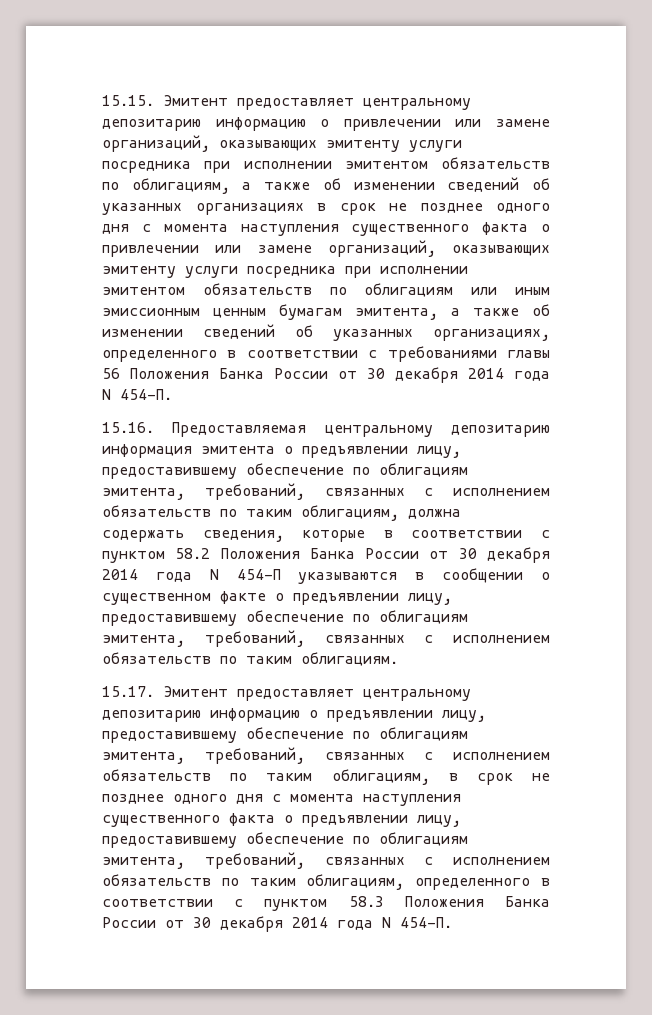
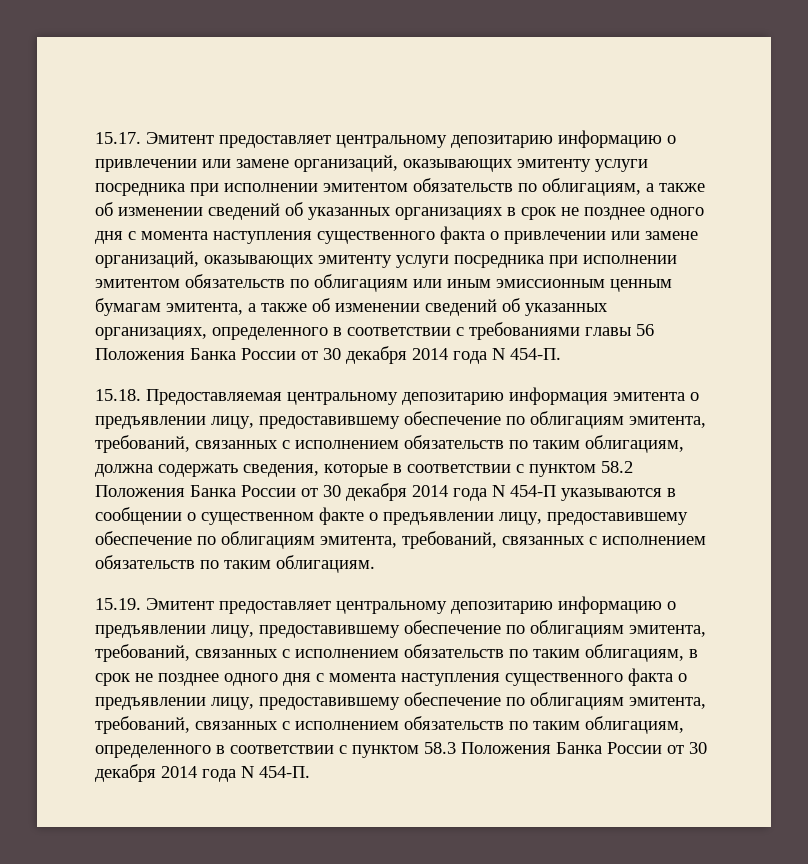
- 15.15. Эмитент предоставляет центральному депозитарию информацию о привлечении или замене организаций, оказывающих эмитенту услуги посредника при исполнении эмитентом обязательств по облигациям, а также об изменении сведений об указанных организациях в срок не позднее одного дня с момента наступления существенного факта о привлечении или замене организаций, оказывающих эмитенту услуги посредника при исполнении эмитентом обязательств по облигациям или иным эмиссионным ценным бумагам эмитента, а также об изменении сведений об указанных организациях, определенного в соответствии с требованиями главы 56 Положения Банка России от 30 декабря 2014 года N 454-П.
+ 15.17. Эмитент предоставляет центральному депозитарию информацию о привлечении или замене организаций, оказывающих эмитенту услуги посредника при исполнении эмитентом обязательств по облигациям, а также об изменении сведений об указанных организациях в срок не позднее одного дня с момента наступления существенного факта о привлечении или замене организаций, оказывающих эмитенту услуги посредника при исполнении эмитентом обязательств по облигациям или иным эмиссионным ценным бумагам эмитента, а также об изменении сведений об указанных организациях, определенного в соответствии с требованиями главы 56 Положения Банка России от 30 декабря 2014 года N 454-П.
- 15.16. Предоставляемая центральному депозитарию информация эмитента о предъявлении лицу, предоставившему обеспечение по облигациям эмитента, требований, связанных с исполнением обязательств по таким облигациям, должна содержать сведения, которые в соответствии с пунктом 58.2 Положения Банка России от 30 декабря 2014 года N 454-П указываются в сообщении о существенном факте о предъявлении лицу, предоставившему обеспечение по облигациям эмитента, требований, связанных с исполнением обязательств по таким облигациям.
+ 15.18. Предоставляемая центральному депозитарию информация эмитента о предъявлении лицу, предоставившему обеспечение по облигациям эмитента, требований, связанных с исполнением обязательств по таким облигациям, должна содержать сведения, которые в соответствии с пунктом 58.2 Положения Банка России от 30 декабря 2014 года N 454-П указываются в сообщении о существенном факте о предъявлении лицу, предоставившему обеспечение по облигациям эмитента, требований, связанных с исполнением обязательств по таким облигациям.
- 15.17. Эмитент предоставляет центральному депозитарию информацию о предъявлении лицу, предоставившему обеспечение по облигациям эмитента, требований, связанных с исполнением обязательств по таким облигациям, в срок не позднее одного дня с момента наступления существенного факта о предъявлении лицу, предоставившему обеспечение по облигациям эмитента, требований, связанных с исполнением обязательств по таким облигациям, определенного в соответствии с пунктом 58.3 Положения Банка России от 30 декабря 2014 года N 454-П.
+ 15.19. Эмитент предоставляет центральному депозитарию информацию о предъявлении лицу, предоставившему обеспечение по облигациям эмитента, требований, связанных с исполнением обязательств по таким облигациям, в срок не позднее одного дня с момента наступления существенного факта о предъявлении лицу, предоставившему обеспечение по облигациям эмитента, требований, связанных с исполнением обязательств по таким облигациям, определенного в соответствии с пунктом 58.3 Положения Банка России от 30 декабря 2014 года N 454-П.

